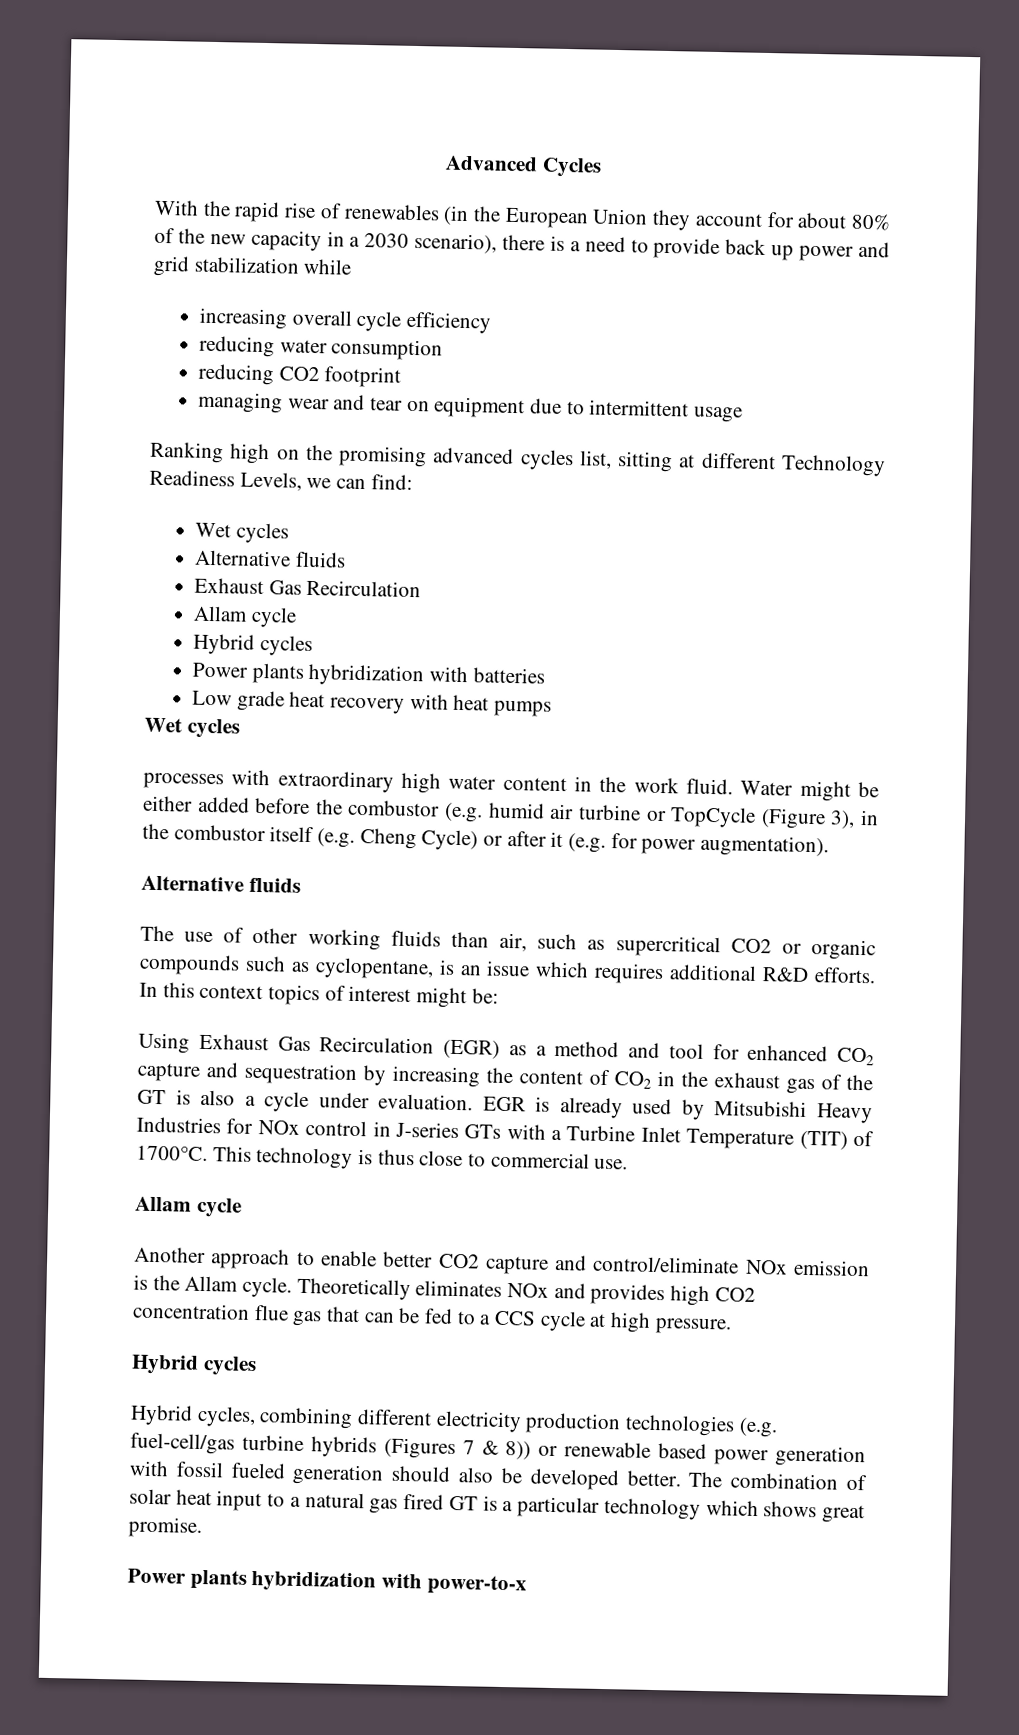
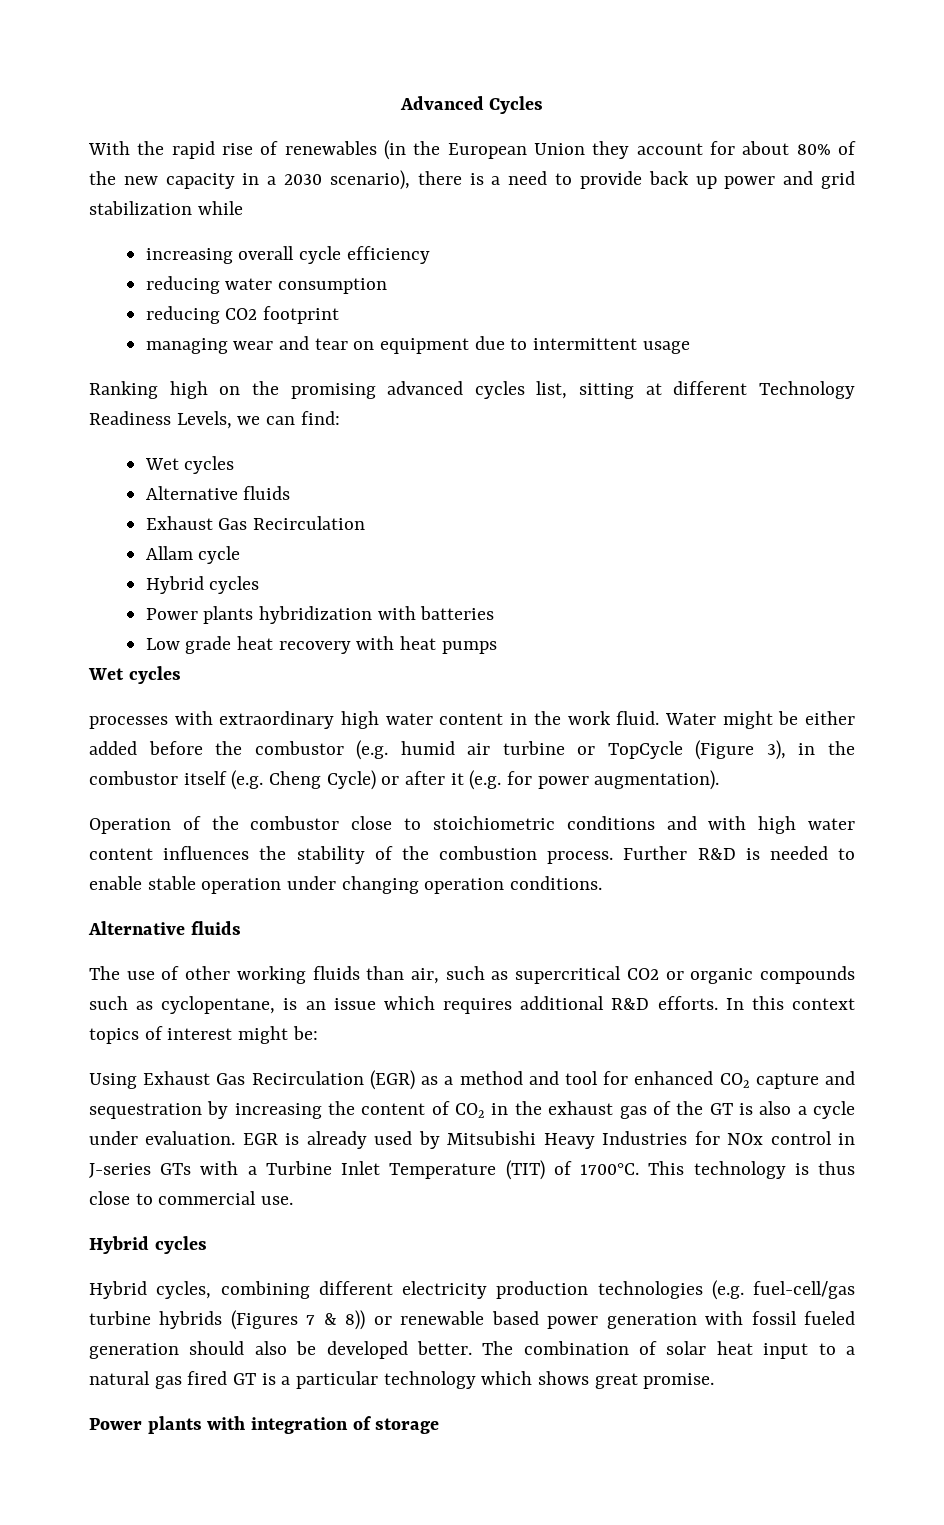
+ Operation of the combustor close to stoichiometric conditions and with high water content influences the stability of the combustion process. Further R&D is needed to enable stable operation under changing operation conditions.
  This technology is thus close to commercial use.
- Allam cycle
- Another approach to enable better CO2 capture and control/eliminate NOx emission is the Allam cycle. Theoretically eliminates NOx and provides high CO2 concentration flue gas that can be fed to a CCS cycle at high pressure.
- Power plants hybridization with power-to-x
+ Power plants with integration of storage

